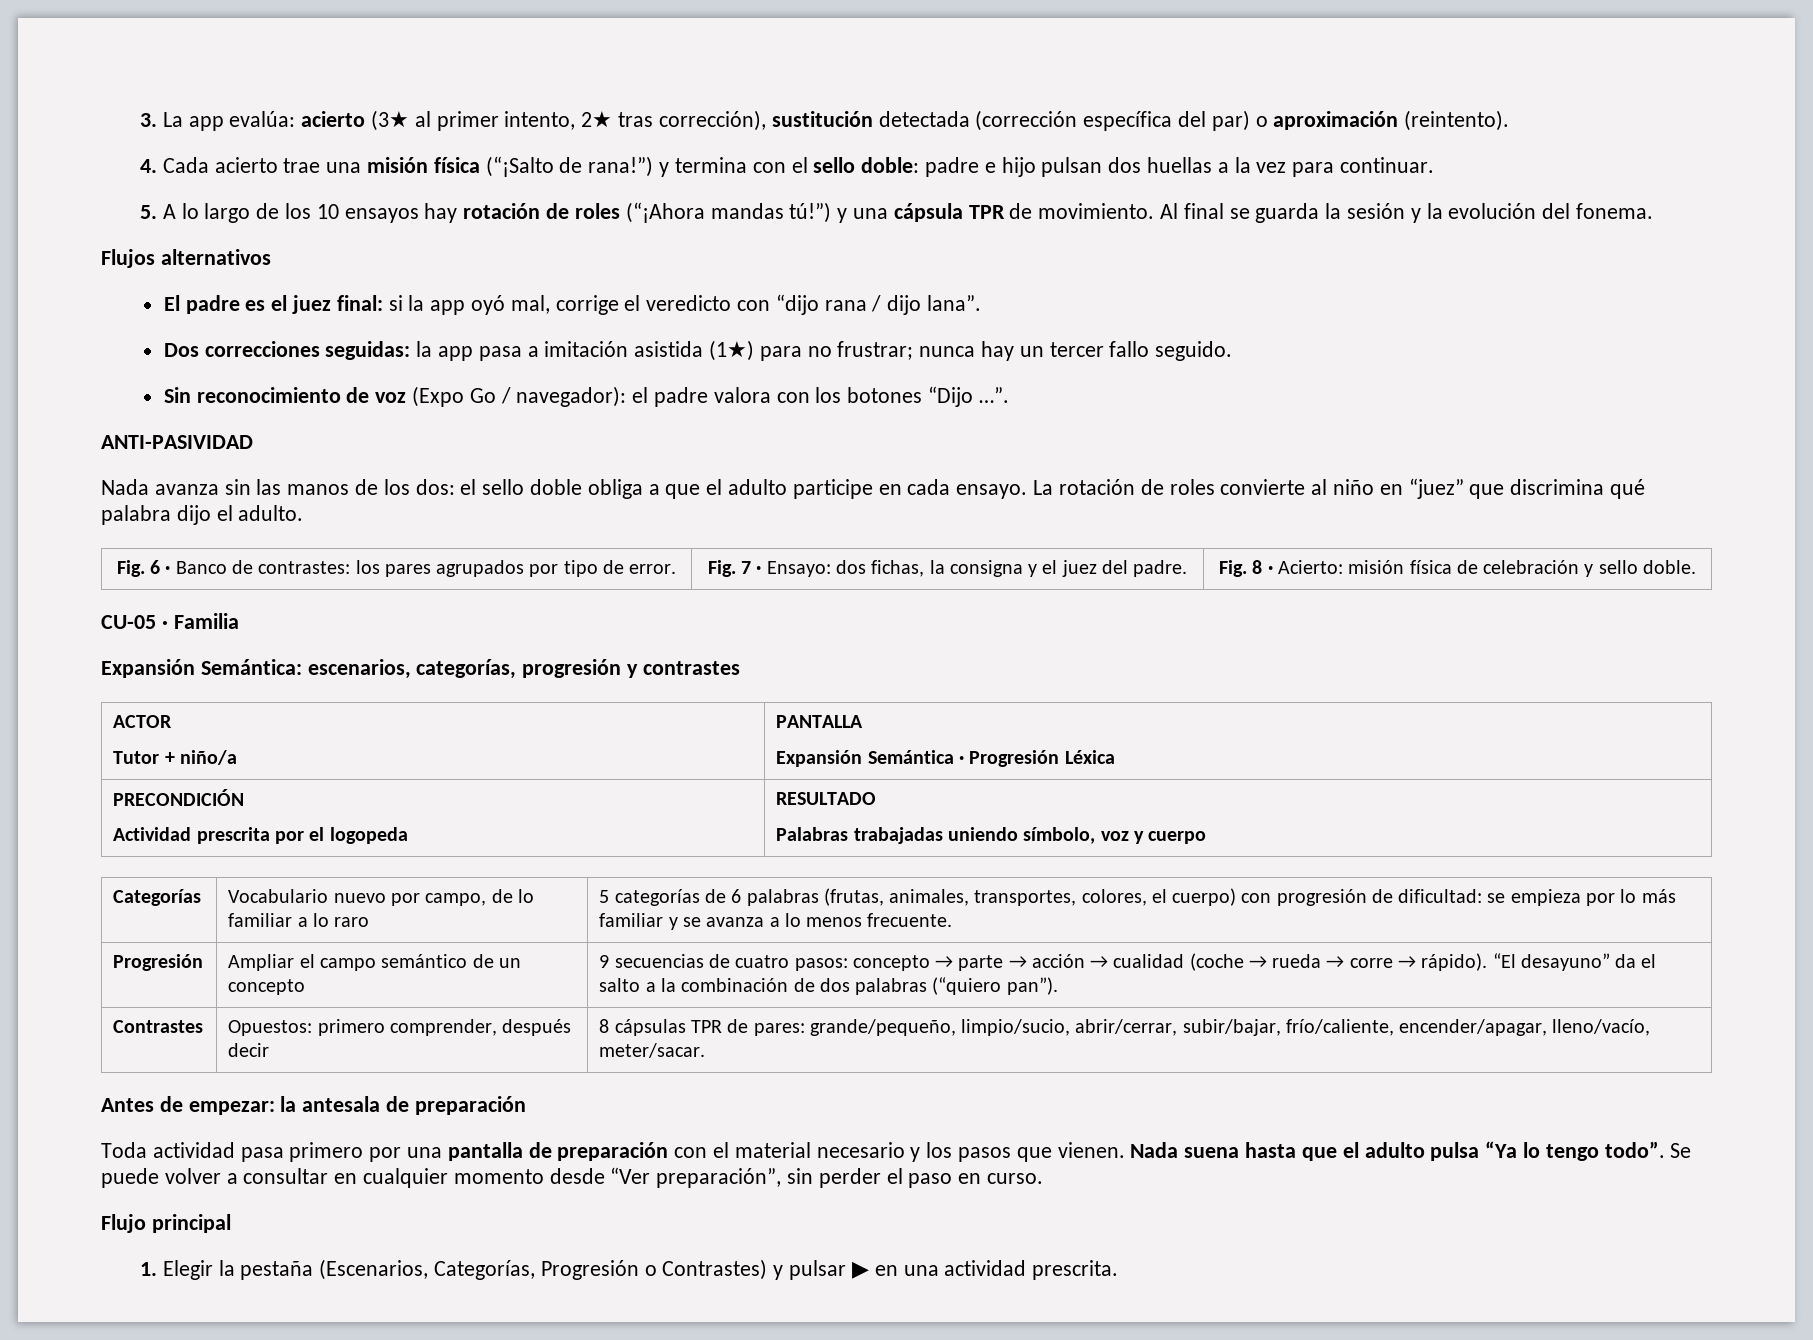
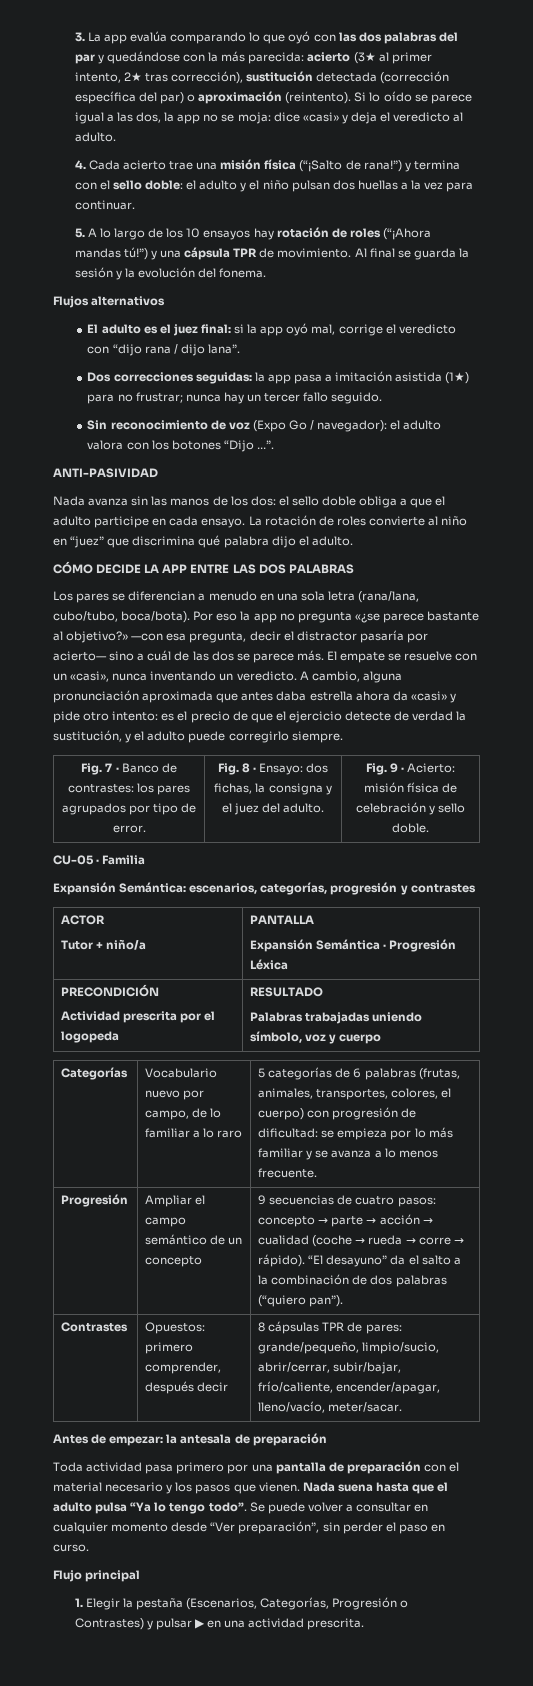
- 3. La app evalúa: acierto (3★ al primer intento, 2★ tras corrección), sustitución detectada (corrección específica del par) o aproximación (reintento).
+ 3. La app evalúa comparando lo que oyó con las dos palabras del par y quedándose con la más parecida: acierto (3★ al primer intento, 2★ tras corrección), sustitución detectada (corrección específica del par) o aproximación (reintento). Si lo oído se parece igual a las dos, la app no se moja: dice «casi» y deja el veredicto al adulto.
- 4. Cada acierto trae una misión física (“¡Salto de rana!”) y termina con el sello doble: padre e hijo pulsan dos huellas a la vez para continuar.
+ 4. Cada acierto trae una misión física (“¡Salto de rana!”) y termina con el sello doble: el adulto y el niño pulsan dos huellas a la vez para continuar.
- El padre es el juez final: si la app oyó mal, corrige el veredicto con “dijo rana / dijo lana”.
+ El adulto es el juez final: si la app oyó mal, corrige el veredicto con “dijo rana / dijo lana”.
- Sin reconocimiento de voz (Expo Go / navegador): el padre valora con los botones “Dijo …”.
+ Sin reconocimiento de voz (Expo Go / navegador): el adulto valora con los botones “Dijo …”.
- Fig. 6 · Banco de contrastes: los pares agrupados por tipo de error. | Fig. 7 · Ensayo: dos fichas, la consigna y el juez del padre. | Fig. 8 · Acierto: misión física de celebración y sello doble.
+ CÓMO DECIDE LA APP ENTRE LAS DOS PALABRAS
+ Los pares se diferencian a menudo en una sola letra (rana/lana, cubo/tubo, boca/bota). Por eso la app no pregunta «¿se parece bastante al objetivo?» —con esa pregunta, decir el distractor pasaría por acierto— sino a cuál de las dos se parece más. El empate se resuelve con un «casi», nunca inventando un veredicto. A cambio, alguna pronunciación aproximada que antes daba estrella ahora da «casi» y pide otro intento: es el precio de que el ejercicio detecte de verdad la sustitución, y el adulto puede corregirlo siempre.
+ Fig. 7 · Banco de contrastes: los pares agrupados por tipo de error. | Fig. 8 · Ensayo: dos fichas, la consigna y el juez del adulto. | Fig. 9 · Acierto: misión física de celebración y sello doble.

